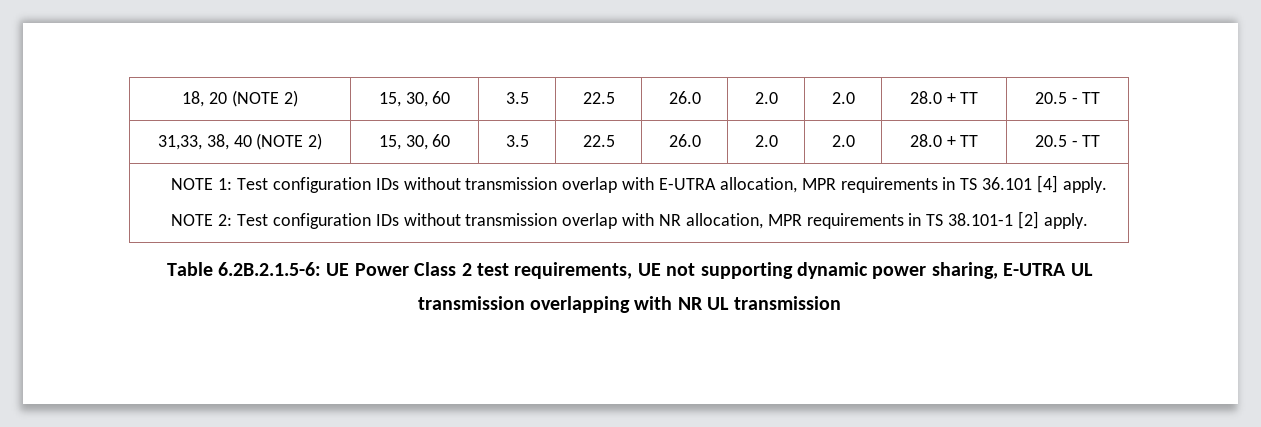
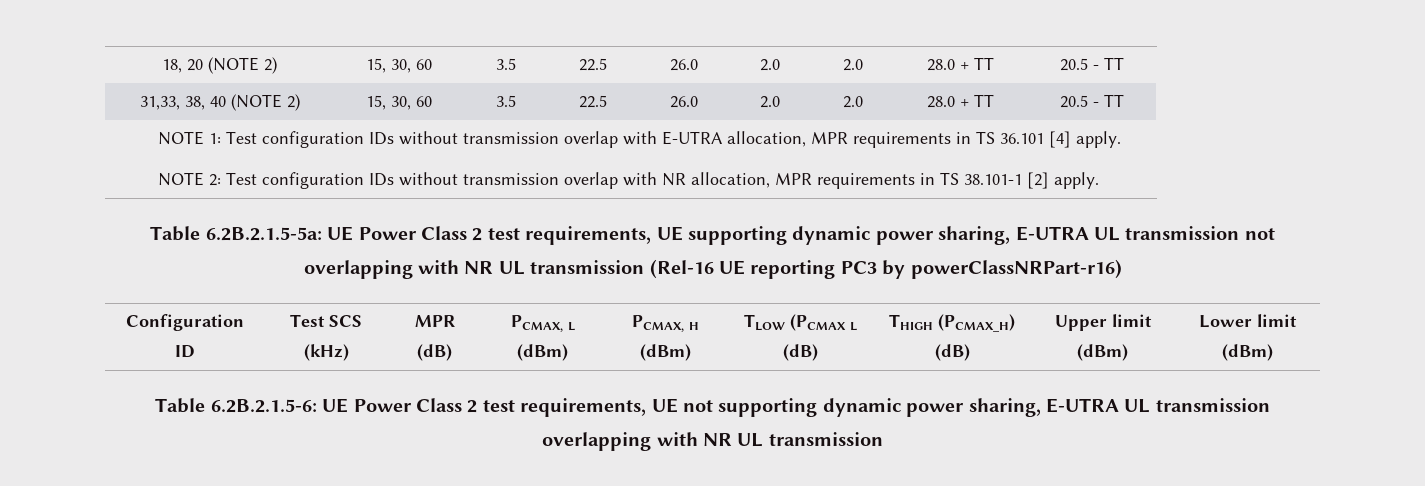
+ Table 6.2B.2.1.5-5a: UE Power Class 2 test requirements, UE supporting dynamic power sharing, E-UTRA UL transmission not overlapping with NR UL transmission (Rel-16 UE reporting PC3 by powerClassNRPart-r16)
+ Configuration ID | Test SCS (kHz) | MPR (dB) | PCMAX, L (dBm) | PCMAX, H (dBm) | TLOW (PCMAX L (dB) | THIGH (PCMAX_H) (dB) | Upper limit (dBm) | Lower limit (dBm)

